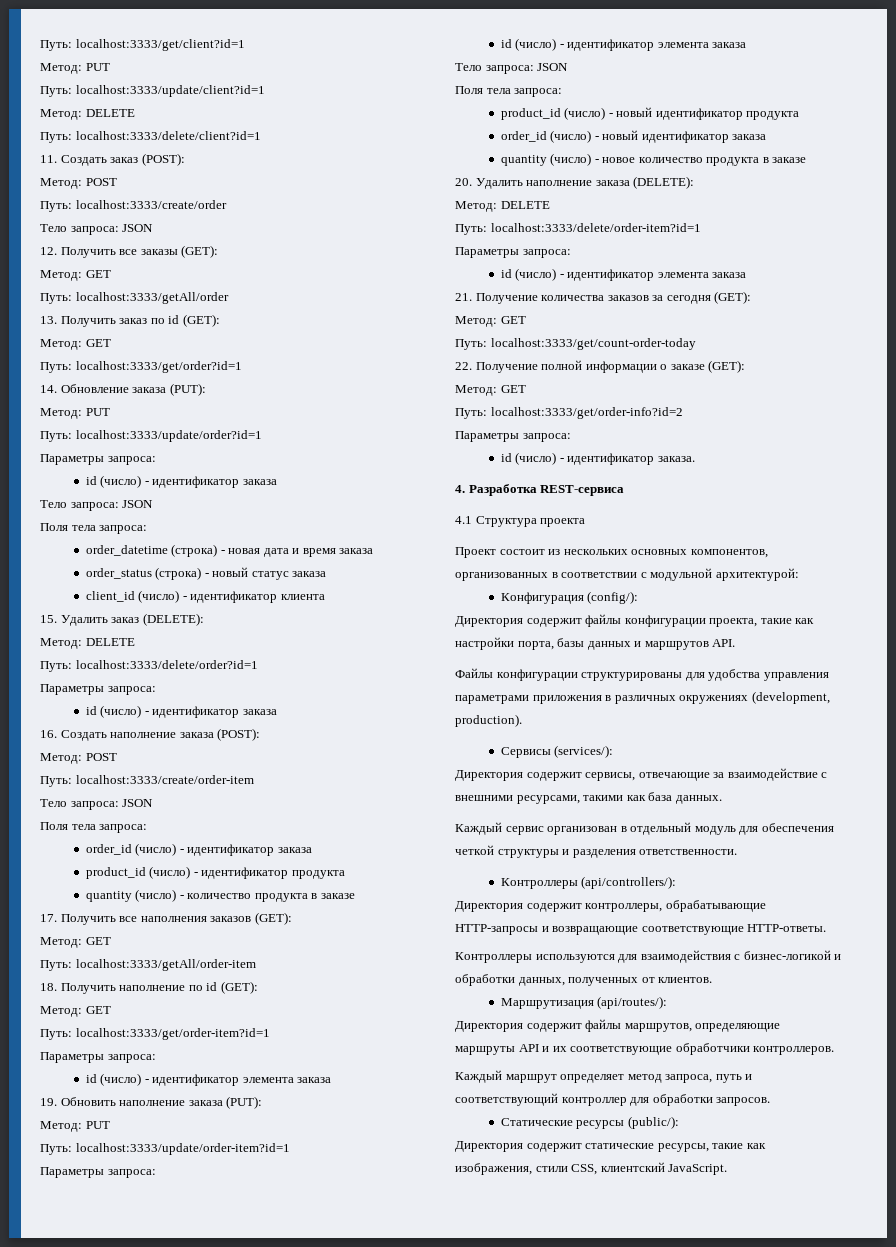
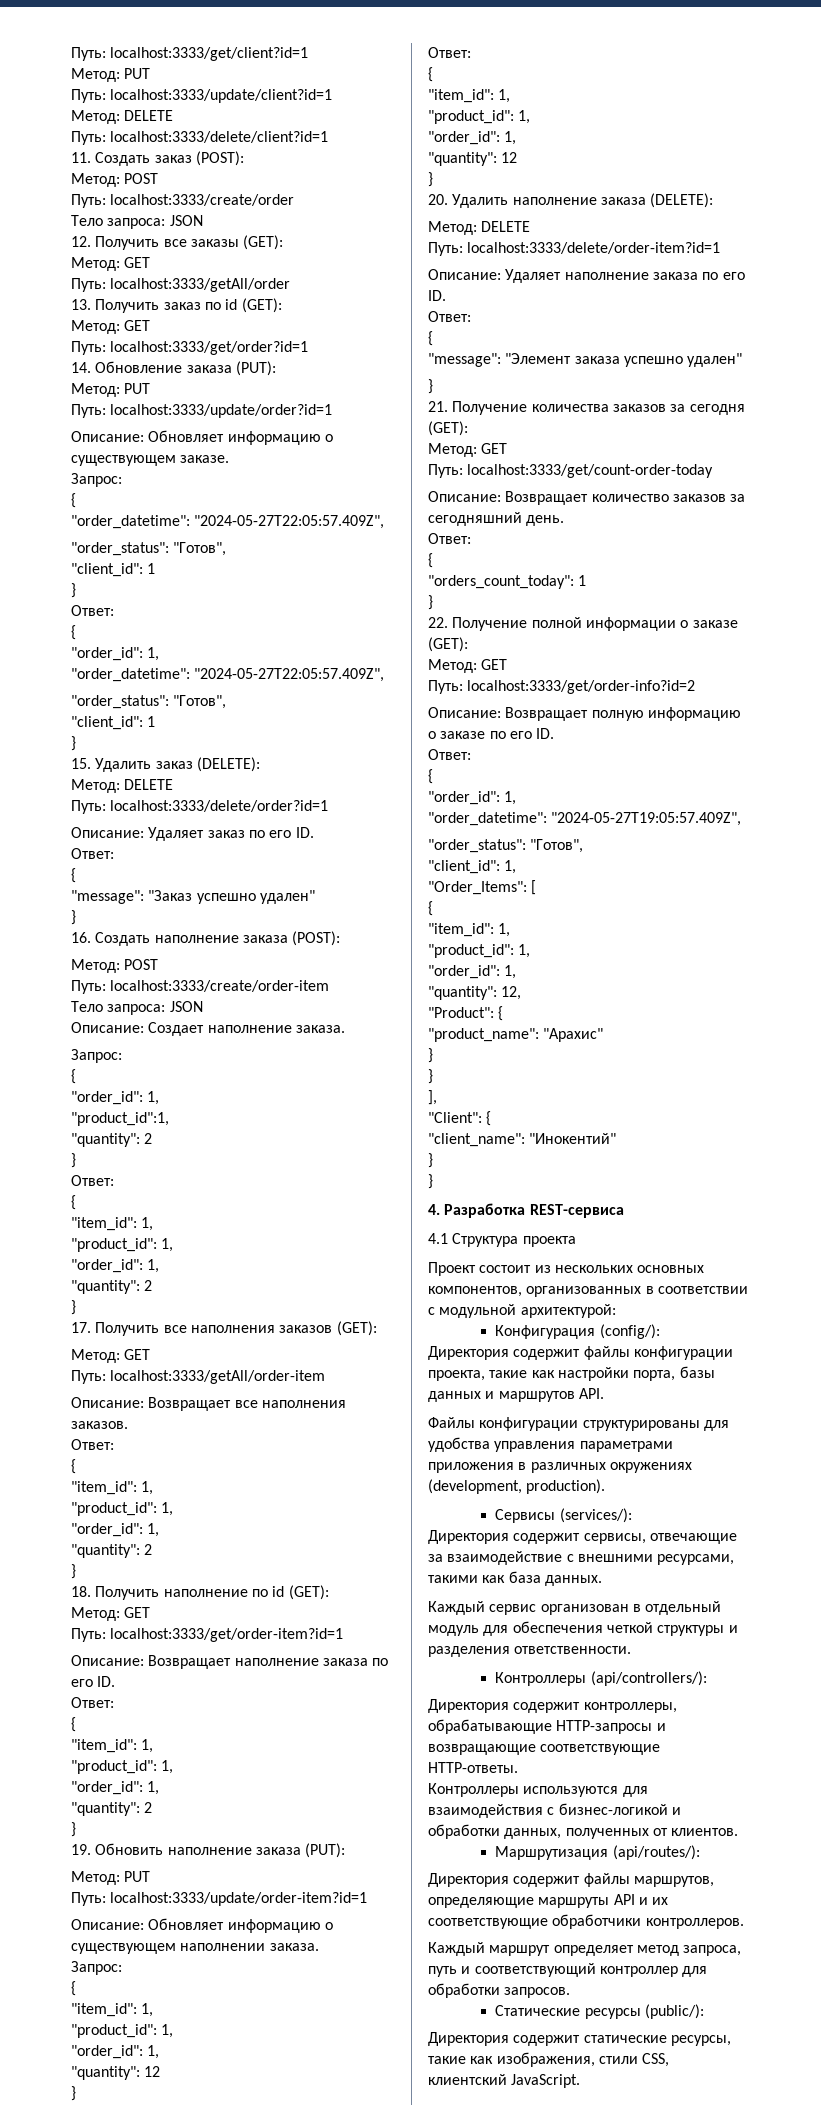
  Путь: localhost:3333/update/order?id=1
- Параметры запроса:
- id (число) - идентификатор заказа
- Тело запроса: JSON
- Поля тела запроса:
- order_datetime (строка) - новая дата и время заказа
- order_status (строка) - новый статус заказа
- client_id (число) - идентификатор клиента
+ Описание: Обновляет информацию о существующем заказе.
+ Запрос:
+ {
+ "order_datetime": "2024-05-27T22:05:57.409Z",
+ "order_status": "Готов",
+ "client_id": 1
+ }
+ Ответ:
+ {
+ "order_id": 1,
+ "order_datetime": "2024-05-27T22:05:57.409Z",
+ "order_status": "Готов",
+ "client_id": 1
+ }
  Путь: localhost:3333/delete/order?id=1
- Параметры запроса:
- id (число) - идентификатор заказа
+ Описание: Удаляет заказ по его ID.
+ Ответ:
+ {
+ "message": "Заказ успешно удален"
+ }
  Путь: localhost:3333/create/order-item
  Тело запроса: JSON
- Поля тела запроса:
- order_id (число) - идентификатор заказа
- product_id (число) - идентификатор продукта
- quantity (число) - количество продукта в заказе
+ Описание: Создает наполнение заказа.
+ Запрос:
+ {
+ "order_id": 1,
+ "product_id":1,
+ "quantity": 2
+ }
+ Ответ:
+ {
+ "item_id": 1,
+ "product_id": 1,
+ "order_id": 1,
+ "quantity": 2
+ }
+ Описание: Возвращает все наполнения заказов.
+ Ответ:
+ {
+ "item_id": 1,
+ "product_id": 1,
+ "order_id": 1,
+ "quantity": 2
+ }
  Путь: localhost:3333/get/order-item?id=1
- Параметры запроса:
- id (число) - идентификатор элемента заказа
+ Описание: Возвращает наполнение заказа по его ID.
+ Ответ:
+ {
+ "item_id": 1,
+ "product_id": 1,
+ "order_id": 1,
+ "quantity": 2
+ }
  Путь: localhost:3333/update/order-item?id=1
- Параметры запроса:
- id (число) - идентификатор элемента заказа
- Тело запроса: JSON
- Поля тела запроса:
- product_id (число) - новый идентификатор продукта
- order_id (число) - новый идентификатор заказа
- quantity (число) - новое количество продукта в заказе
+ Описание: Обновляет информацию о существующем наполнении заказа.
+ Запрос:
+ {
+ "item_id": 1,
+ "product_id": 1,
+ "order_id": 1,
+ "quantity": 12
+ }
+ Ответ:
+ {
+ "item_id": 1,
+ "product_id": 1,
+ "order_id": 1,
+ "quantity": 12
+ }
  Путь: localhost:3333/delete/order-item?id=1
- Параметры запроса:
- id (число) - идентификатор элемента заказа
+ Описание: Удаляет наполнение заказа по его ID.
+ Ответ:
+ {
+ "message": "Элемент заказа успешно удален"
+ }
+ Описание: Возвращает количество заказов за сегодняшний день.
+ Ответ:
+ {
+ "orders_count_today": 1
+ }
  Путь: localhost:3333/get/order-info?id=2
- Параметры запроса:
- id (число) - идентификатор заказа.
+ Описание: Возвращает полную информацию о заказе по его ID.
+ Ответ:
+ {
+ "order_id": 1,
+ "order_datetime": "2024-05-27T19:05:57.409Z",
+ "order_status": "Готов",
+ "client_id": 1,
+ "Order_Items": [
+ {
+ "item_id": 1,
+ "product_id": 1,
+ "order_id": 1,
+ "quantity": 12,
+ "Product": {
+ "product_name": "Арахис"
+ }
+ }
+ ],
+ "Client": {
+ "client_name": "Инокентий"
+ }
+ }

